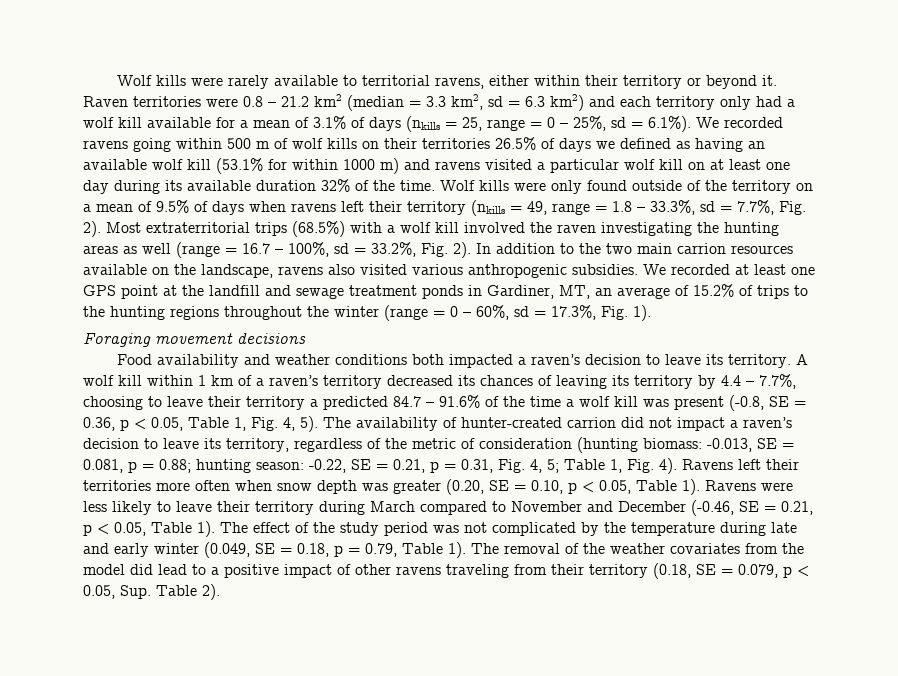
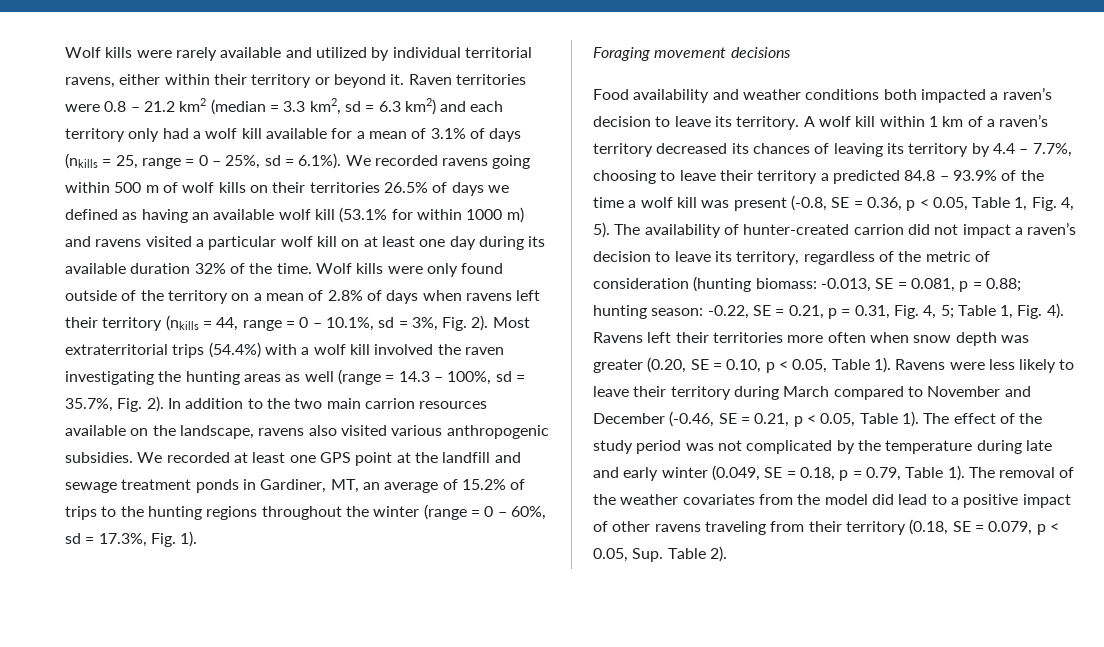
- Wolf kills were rarely available to territorial ravens, either within their territory or beyond it.
+ Wolf kills were rarely available and utilized by individual territorial ravens, either within their territory or beyond it.
- Wolf kills were only found outside of the territory on a mean of 9.5% of days when ravens left their territory (nkills = 49, range = 1.8 – 33.3%, sd = 7.7%, Fig. 2).
+ Wolf kills were only found outside of the territory on a mean of 2.8% of days when ravens left their territory (nkills = 44, range = 0 – 10.1%, sd = 3%, Fig. 2).
- Most extraterritorial trips (68.5%) with a wolf kill involved the raven investigating the hunting areas as well (range = 16.7 – 100%, sd = 33.2%, Fig. 2).
+ Most extraterritorial trips (54.4%) with a wolf kill involved the raven investigating the hunting areas as well (range = 14.3 – 100%, sd = 35.7%, Fig. 2).
- A wolf kill within 1 km of a raven’s territory decreased its chances of leaving its territory by 4.4 – 7.7%, choosing to leave their territory a predicted 84.7 – 91.6% of the time a wolf kill was present (-0.8, SE = 0.36, p < 0.05, Table 1, Fig. 4, 5).
+ A wolf kill within 1 km of a raven’s territory decreased its chances of leaving its territory by 4.4 – 7.7%, choosing to leave their territory a predicted 84.8 – 93.9% of the time a wolf kill was present (-0.8, SE = 0.36, p < 0.05, Table 1, Fig. 4, 5).

